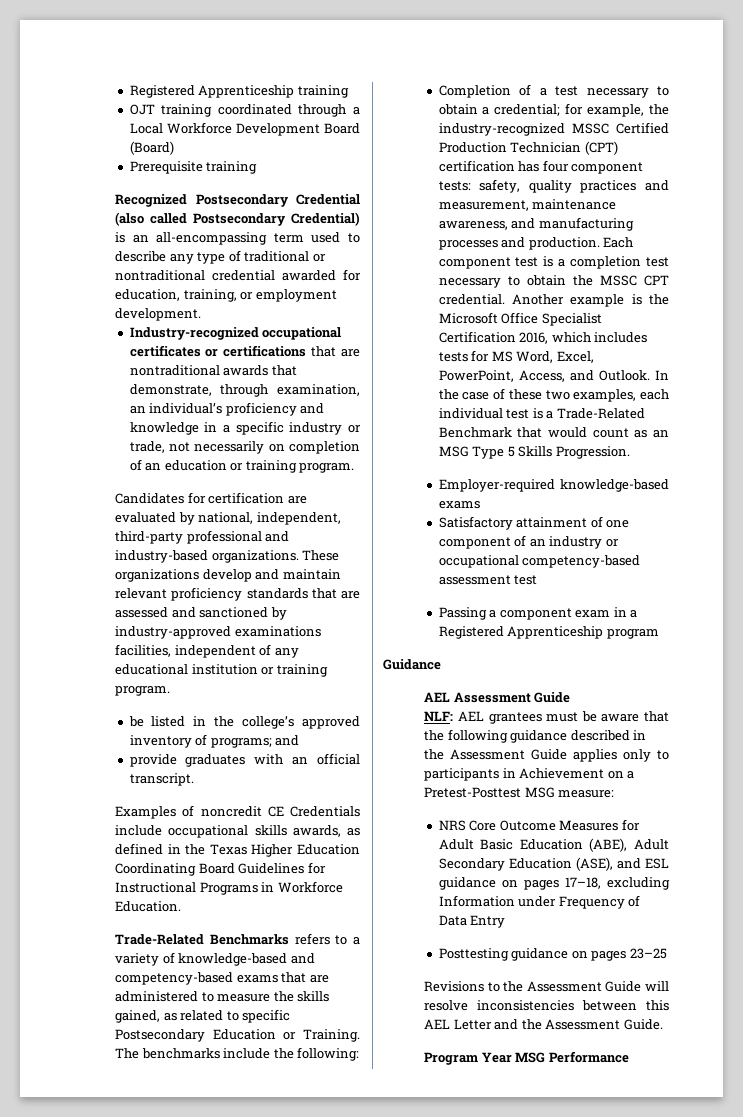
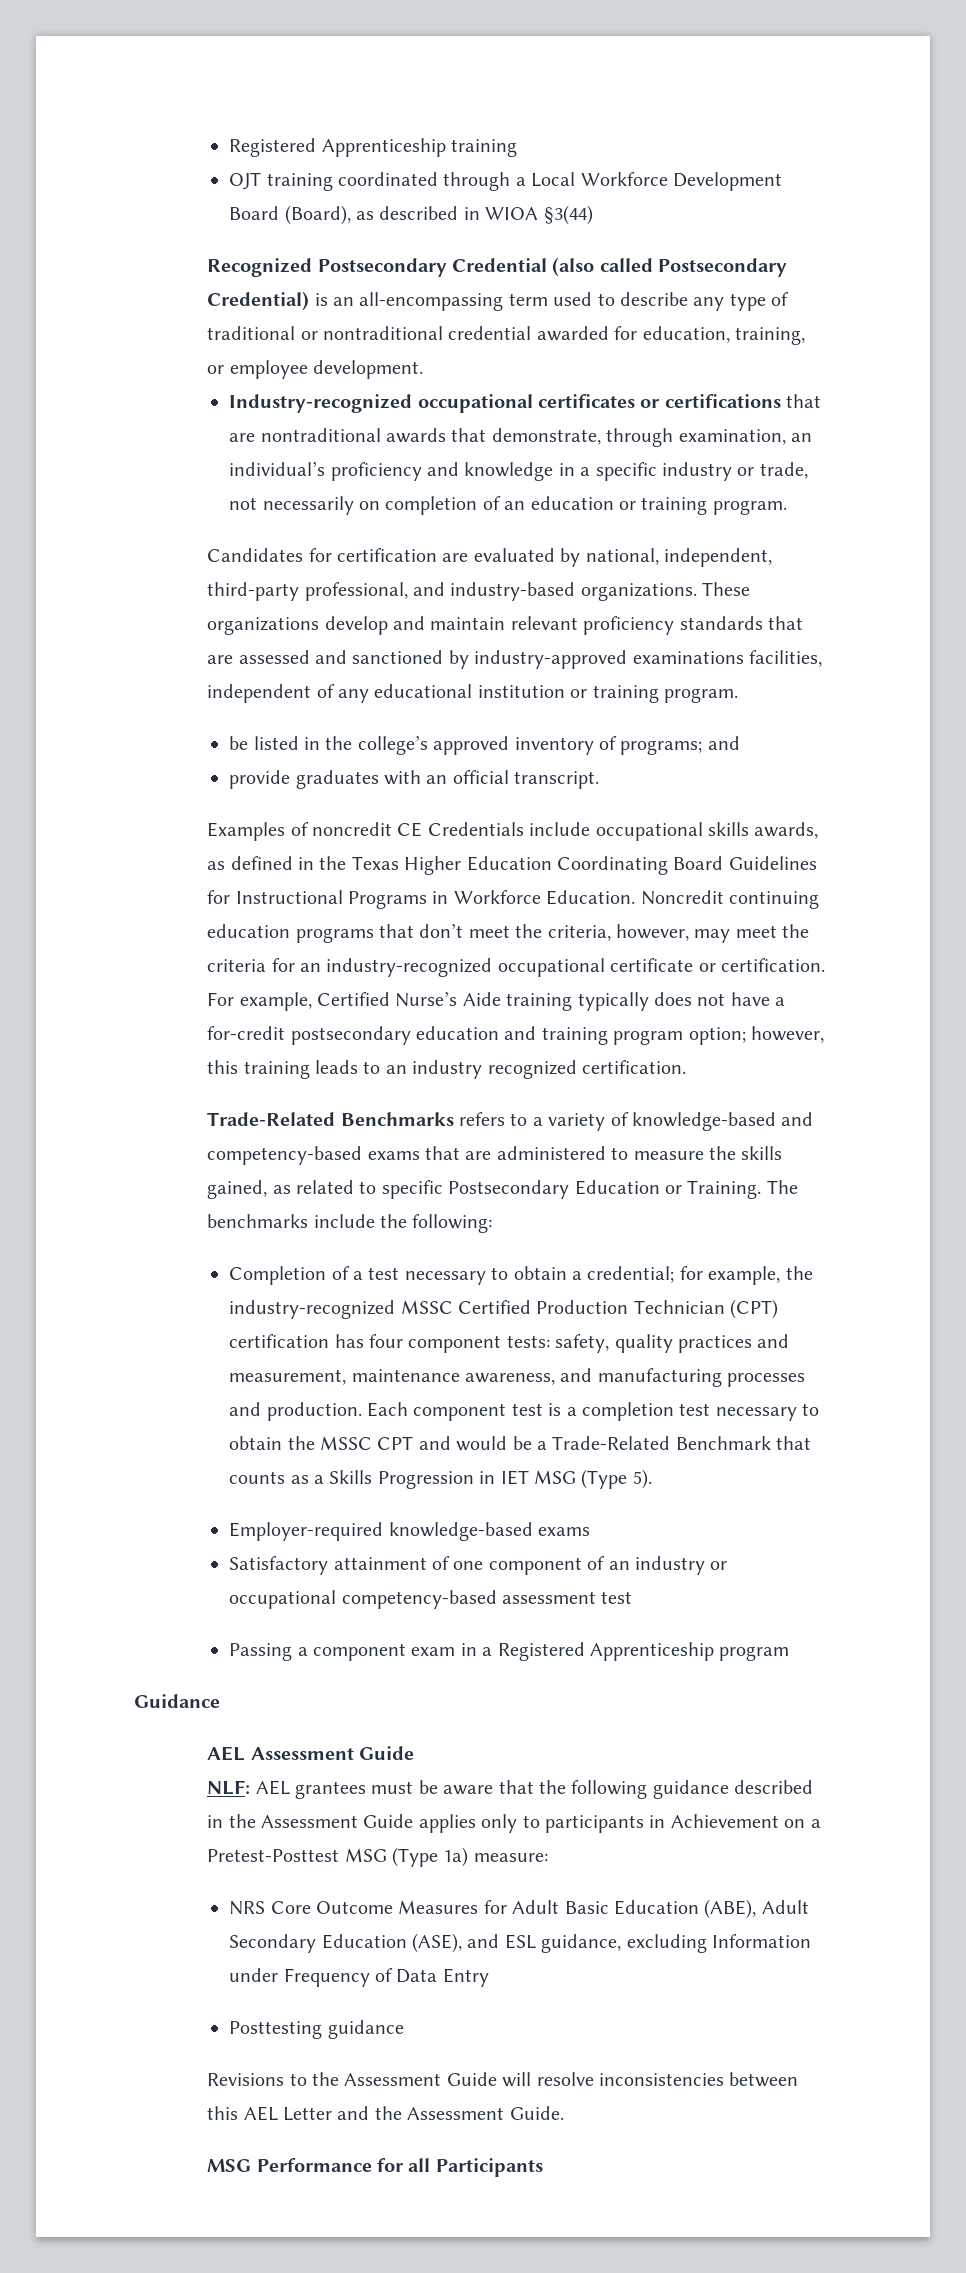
- OJT training coordinated through a Local Workforce Development Board (Board)
- Prerequisite training
+ OJT training coordinated through a Local Workforce Development Board (Board), as described in WIOA §3(44)
- Recognized Postsecondary Credential (also called Postsecondary Credential) is an all-encompassing term used to describe any type of traditional or nontraditional credential awarded for education, training, or employment development.
+ Recognized Postsecondary Credential (also called Postsecondary Credential) is an all-encompassing term used to describe any type of traditional or nontraditional credential awarded for education, training, or employee development.
- Candidates for certification are evaluated by national, independent, third-party professional and industry-based organizations.
+ Candidates for certification are evaluated by national, independent, third-party professional, and industry-based organizations.
+ Noncredit continuing education programs that don’t meet the criteria, however, may meet the criteria for an industry-recognized occupational certificate or certification. For example, Certified Nurse’s Aide training typically does not have a for-credit postsecondary education and training program option; however, this training leads to an industry recognized certification.
- Each component test is a completion test necessary to obtain the MSSC CPT credential. Another example is the Microsoft Office Specialist Certification 2016, which includes tests for MS Word, Excel, PowerPoint, Access, and Outlook. In the case of these two examples, each individual test is a Trade-Related Benchmark that would count as an MSG Type 5 Skills Progression.
+ Each component test is a completion test necessary to obtain the MSSC CPT and would be a Trade-Related Benchmark that counts as a Skills Progression in IET MSG (Type 5).
- NLF: AEL grantees must be aware that the following guidance described in the Assessment Guide applies only to participants in Achievement on a Pretest-Posttest MSG measure:
+ NLF: AEL grantees must be aware that the following guidance described in the Assessment Guide applies only to participants in Achievement on a Pretest-Posttest MSG (Type 1a) measure:
- NRS Core Outcome Measures for Adult Basic Education (ABE), Adult Secondary Education (ASE), and ESL guidance on pages 17–18, excluding Information under Frequency of Data Entry
+ NRS Core Outcome Measures for Adult Basic Education (ABE), Adult Secondary Education (ASE), and ESL guidance, excluding Information under Frequency of Data Entry
- Posttesting guidance on pages 23–25
+ Posttesting guidance
- Program Year MSG Performance
+ MSG Performance for all Participants

